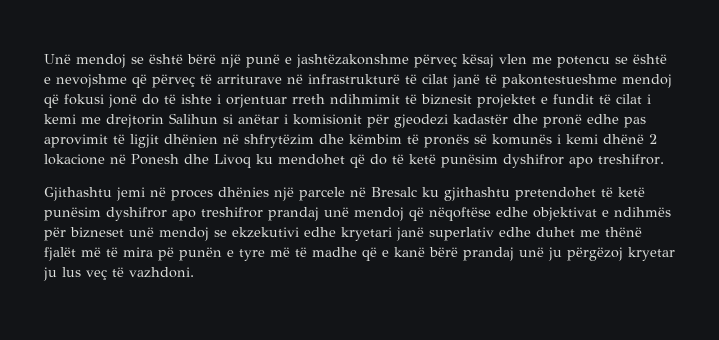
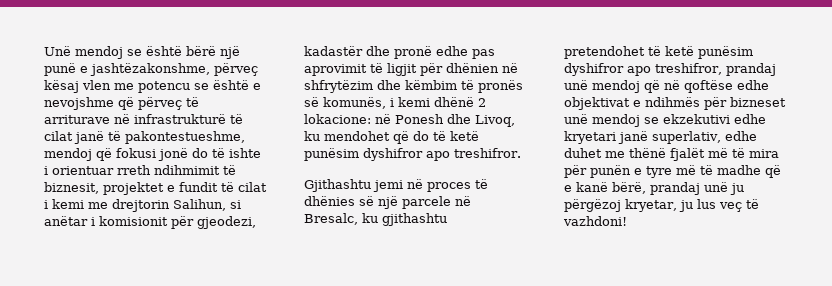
- Unë mendoj se është bërë një punë e jashtëzakonshme përveç kësaj vlen me potencu se është e nevojshme që përveç të arriturave në infrastrukturë të cilat janë të pakontestueshme mendoj që fokusi jonë do të ishte i orjentuar rreth ndihmimit të biznesit projektet e fundit të cilat i kemi me drejtorin Salihun si anëtar i komisionit për gjeodezi kadastër dhe pronë edhe pas aprovimit të ligjit dhënien në shfrytëzim dhe këmbim të pronës së komunës i kemi dhënë 2 lokacione në Ponesh dhe Livoq ku mendohet që do të ketë punësim dyshifror apo treshifror.
+ Unë mendoj se është bërë një punë e jashtëzakonshme, përveç kësaj vlen me potencu se është e nevojshme që përveç të arriturave në infrastrukturë të cilat janë të pakontestueshme, mendoj që fokusi jonë do të ishte i orientuar rreth ndihmimit të biznesit, projektet e fundit të cilat i kemi me drejtorin Salihun, si anëtar i komisionit për gjeodezi, kadastër dhe pronë edhe pas aprovimit të ligjit për dhënien në shfrytëzim dhe këmbim të pronës së komunës, i kemi dhënë 2 lokacione: në Ponesh dhe Livoq, ku mendohet që do të ketë punësim dyshifror apo treshifror.
- Gjithashtu jemi në proces dhënies një parcele në Bresalc ku gjithashtu pretendohet të ketë punësim dyshifror apo treshifror prandaj unë mendoj që nëqoftëse edhe objektivat e ndihmës për bizneset unë mendoj se ekzekutivi edhe kryetari janë superlativ edhe duhet me thënë fjalët më të mira pë punën e tyre më të madhe që e kanë bërë prandaj unë ju përgëzoj kryetar ju lus veç të vazhdoni.
+ Gjithashtu jemi në proces të dhënies së një parcele në Bresalc, ku gjithashtu pretendohet të ketë punësim dyshifror apo treshifror, prandaj unë mendoj që në qoftëse edhe objektivat e ndihmës për bizneset unë mendoj se ekzekutivi edhe kryetari janë superlativ, edhe duhet me thënë fjalët më të mira për punën e tyre më të madhe që e kanë bërë, prandaj unë ju përgëzoj kryetar, ju lus veç të vazhdoni!

